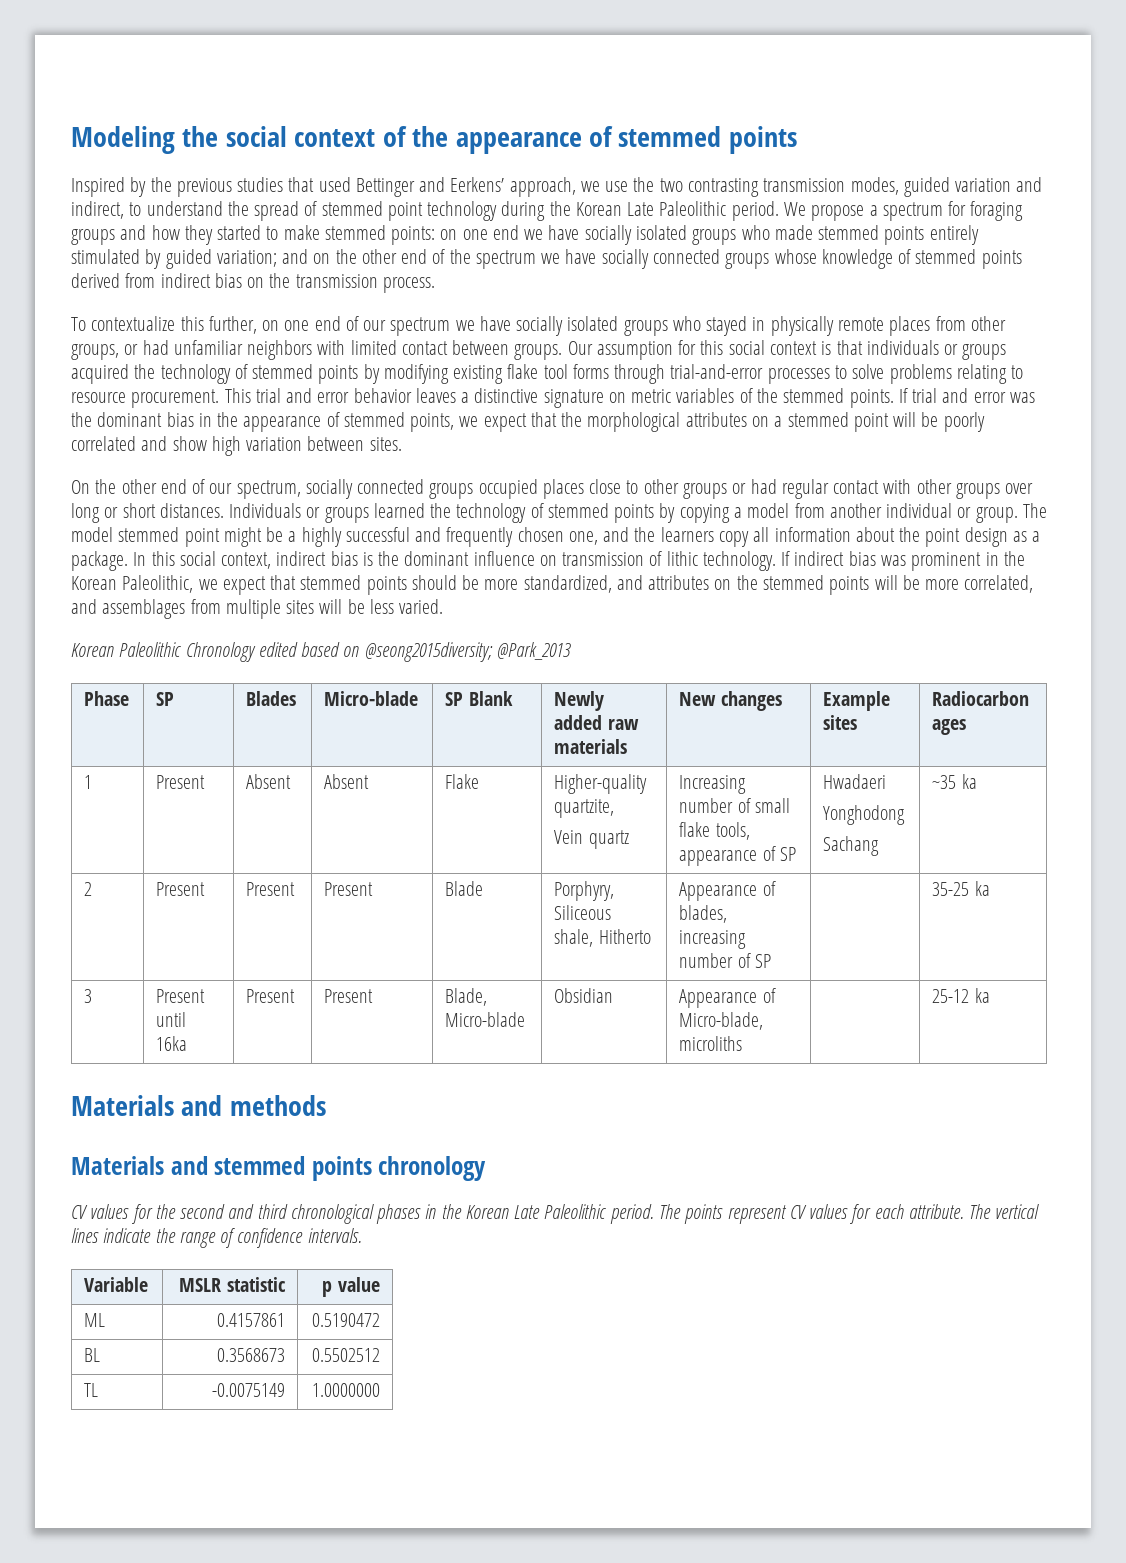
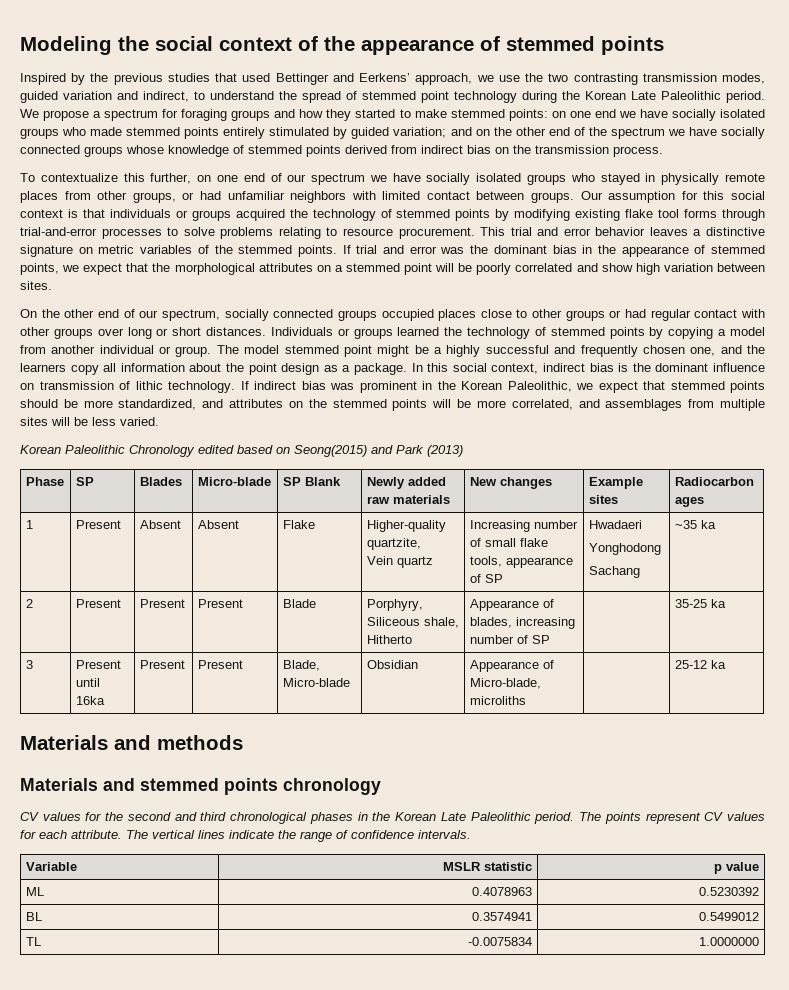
- Korean Paleolithic Chronology edited based on @seong2015diversity; @Park_2013
+ Korean Paleolithic Chronology edited based on Seong(2015) and Park (2013)
- ML | 0.4157861 | 0.5190472
+ ML | 0.4078963 | 0.5230392
- BL | 0.3568673 | 0.5502512
+ BL | 0.3574941 | 0.5499012
- TL | -0.0075149 | 1.0000000
+ TL | -0.0075834 | 1.0000000

